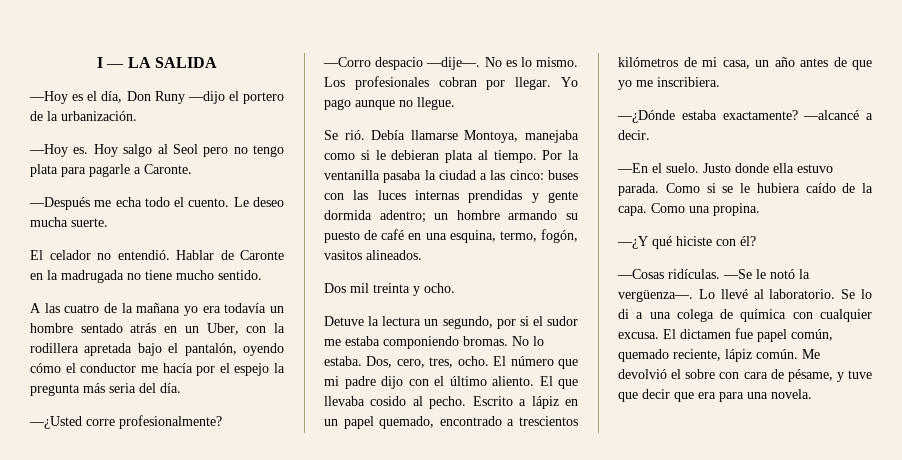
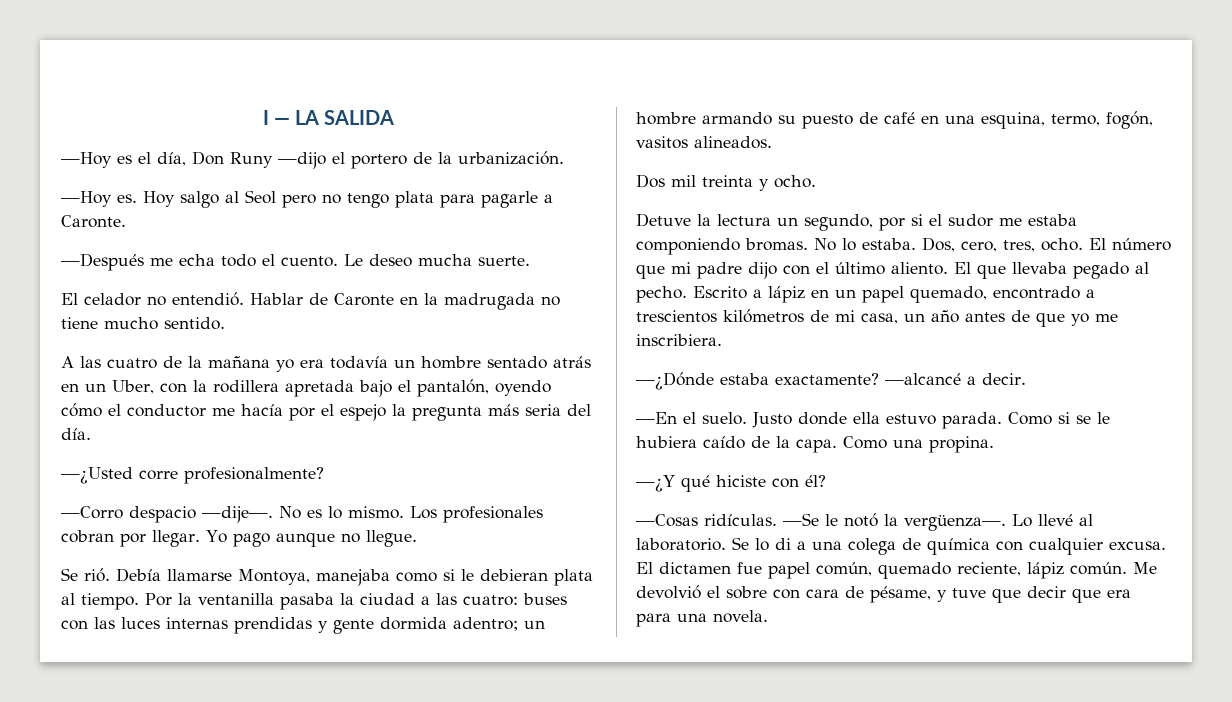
- Por la ventanilla pasaba la ciudad a las cinco: buses con las luces internas prendidas y gente dormida adentro; un hombre armando su puesto de café en una esquina, termo, fogón, vasitos alineados.
+ Por la ventanilla pasaba la ciudad a las cuatro: buses con las luces internas prendidas y gente dormida adentro; un hombre armando su puesto de café en una esquina, termo, fogón, vasitos alineados.
- El que llevaba cosido al pecho.
+ El que llevaba pegado al pecho.

